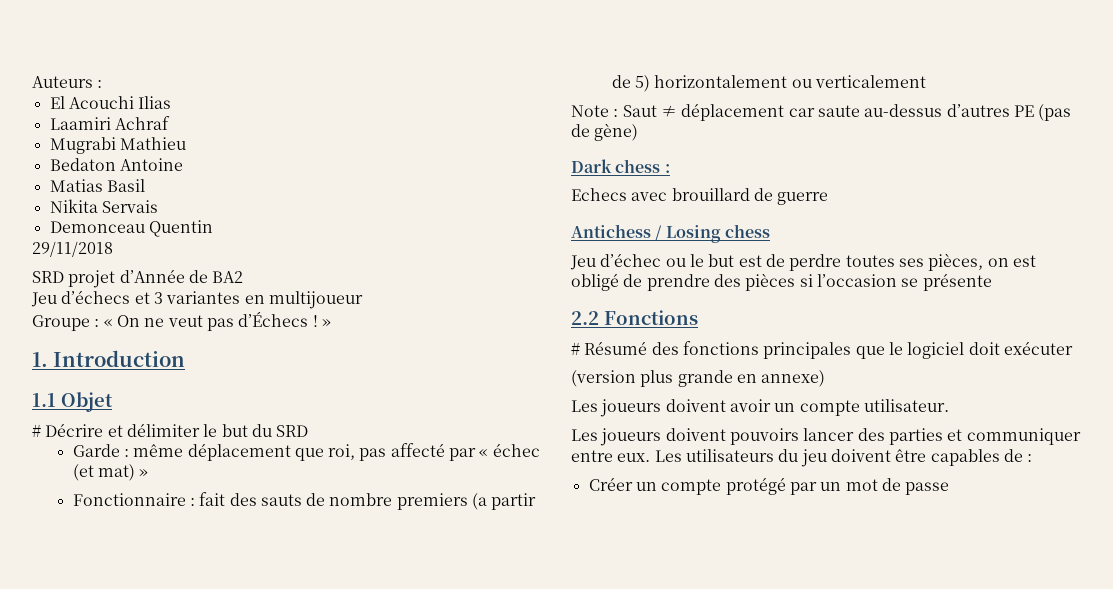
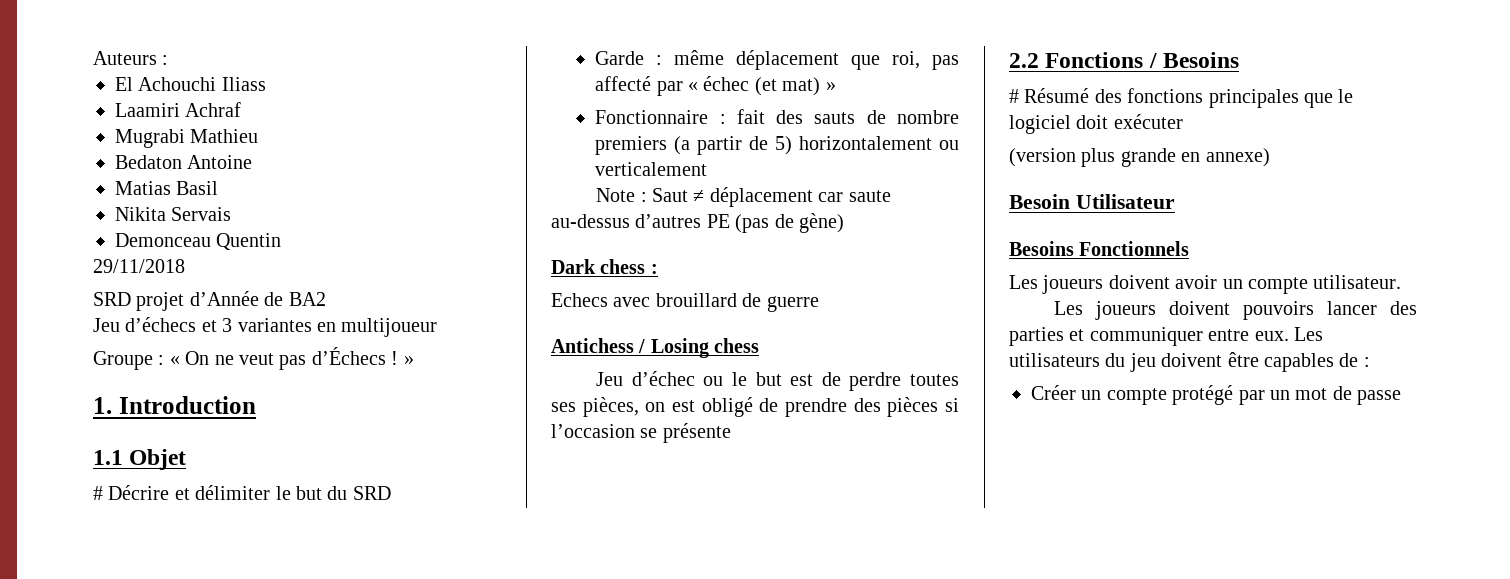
- El Acouchi Ilias
+ El Achouchi Iliass
- 2.2 Fonctions
+ 2.2 Fonctions / Besoins
+ Besoin Utilisateur
+ Besoins Fonctionnels

